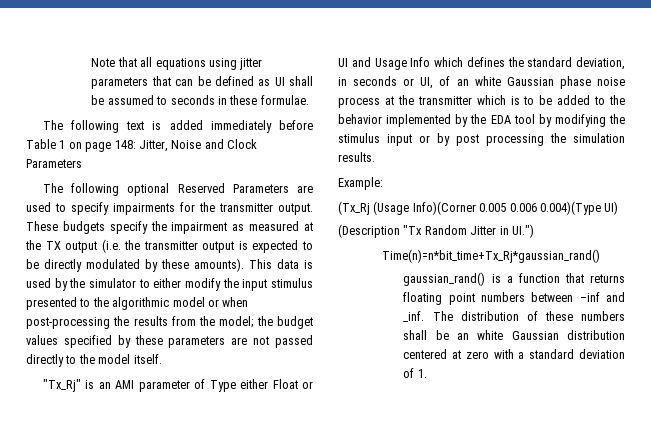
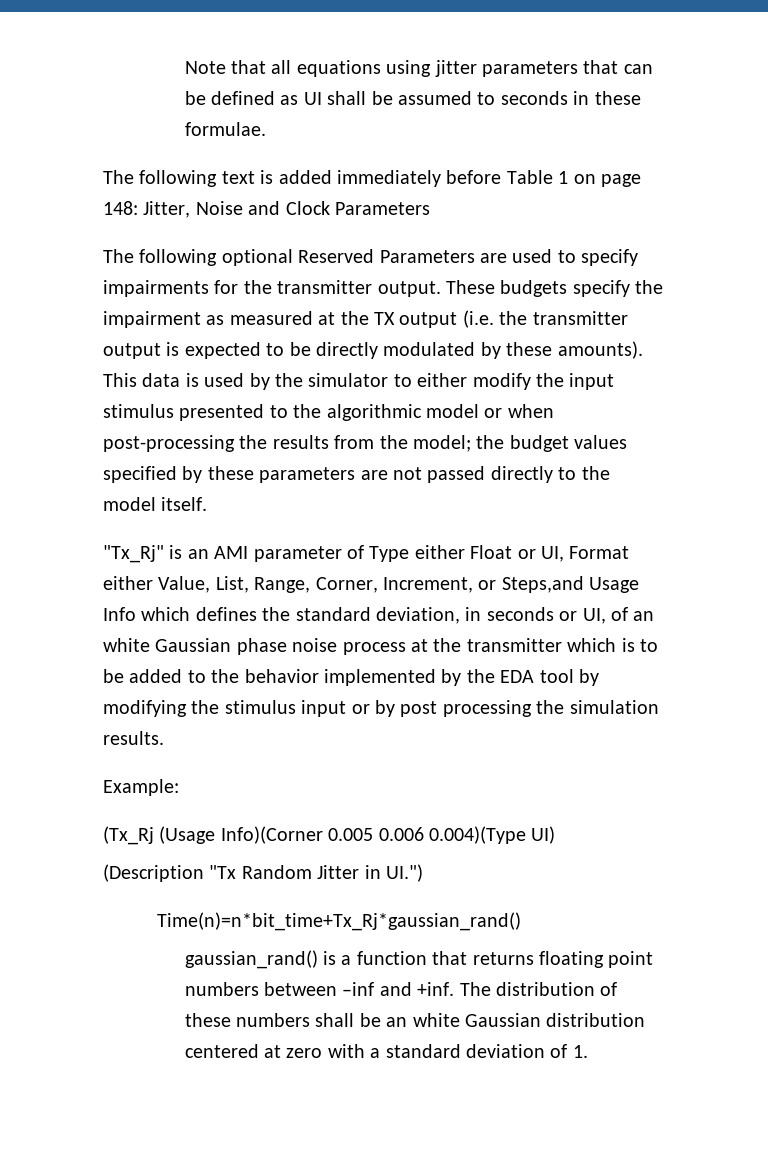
- "Tx_Rj" is an AMI parameter of Type either Float or UI and Usage Info which defines the standard deviation, in seconds or UI, of an white Gaussian phase noise process at the transmitter which is to be added to the behavior implemented by the EDA tool by modifying the stimulus input or by post processing the simulation results.
+ "Tx_Rj" is an AMI parameter of Type either Float or UI, Format either Value, List, Range, Corner, Increment, or Steps,and Usage Info which defines the standard deviation, in seconds or UI, of an white Gaussian phase noise process at the transmitter which is to be added to the behavior implemented by the EDA tool by modifying the stimulus input or by post processing the simulation results.
- gaussian_rand() is a function that returns floating point numbers between –inf and _inf.
+ gaussian_rand() is a function that returns floating point numbers between –inf and +inf.

